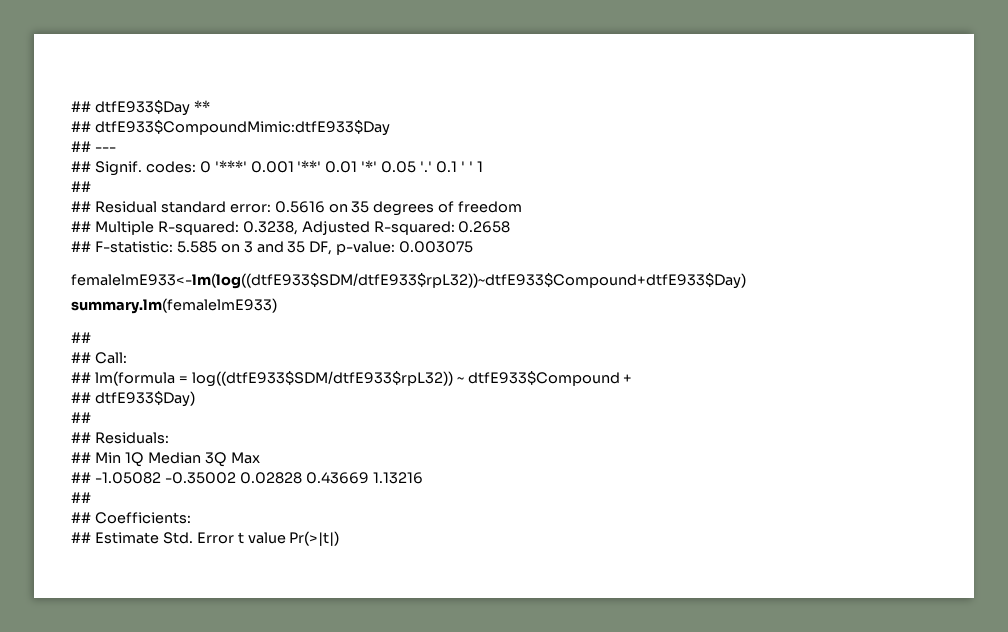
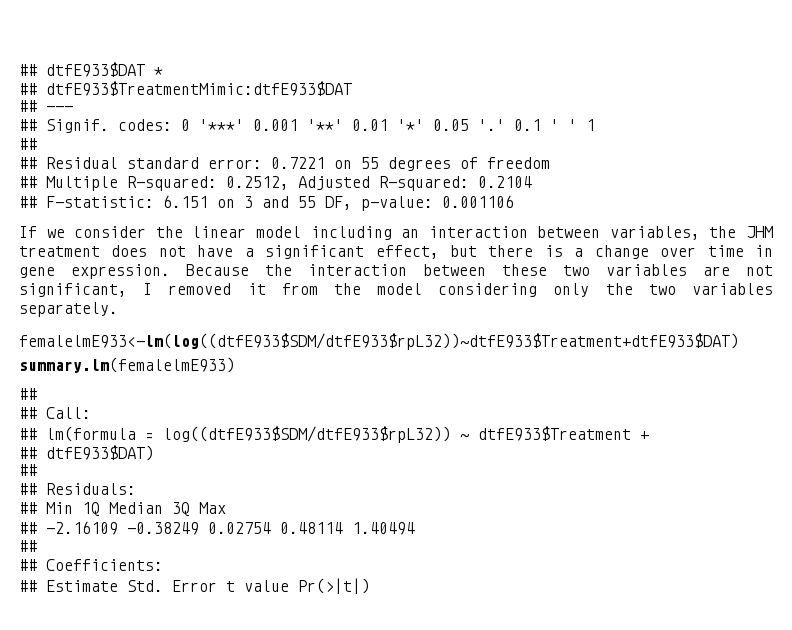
- ## dtfE933$Day **
- ## dtfE933$CompoundMimic:dtfE933$Day
+ ## dtfE933$DAT *
+ ## dtfE933$TreatmentMimic:dtfE933$DAT
- ## Residual standard error: 0.5616 on 35 degrees of freedom
+ ## Residual standard error: 0.7221 on 55 degrees of freedom
- ## Multiple R-squared: 0.3238, Adjusted R-squared: 0.2658
+ ## Multiple R-squared: 0.2512, Adjusted R-squared: 0.2104
- ## F-statistic: 5.585 on 3 and 35 DF, p-value: 0.003075
- femalelmE933<-lm(log((dtfE933$SDM/dtfE933$rpL32))~dtfE933$Compound+dtfE933$Day)
+ ## F-statistic: 6.151 on 3 and 55 DF, p-value: 0.001106
+ If we consider the linear model including an interaction between variables, the JHM treatment does not have a significant effect, but there is a change over time in gene expression. Because the interaction between these two variables are not significant, I removed it from the model considering only the two variables separately.
+ femalelmE933<-lm(log((dtfE933$SDM/dtfE933$rpL32))~dtfE933$Treatment+dtfE933$DAT)
- ## lm(formula = log((dtfE933$SDM/dtfE933$rpL32)) ~ dtfE933$Compound +
+ ## lm(formula = log((dtfE933$SDM/dtfE933$rpL32)) ~ dtfE933$Treatment +
- ## dtfE933$Day)
+ ## dtfE933$DAT)
- ## -1.05082 -0.35002 0.02828 0.43669 1.13216
+ ## -2.16109 -0.38249 0.02754 0.48114 1.40494

